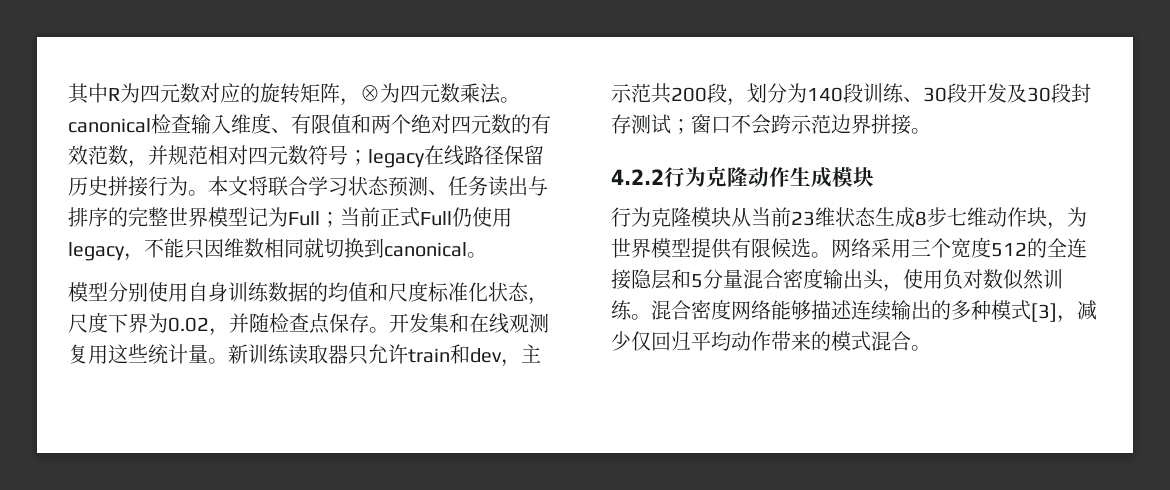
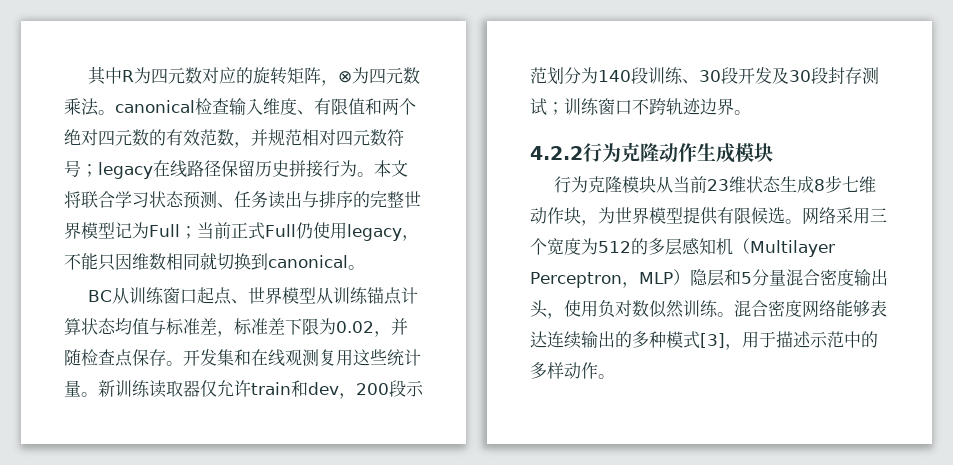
- 模型分别使用自身训练数据的均值和尺度标准化状态，尺度下界为0.02，并随检查点保存。
+ BC从训练窗口起点、世界模型从训练锚点计算状态均值与标准差，标准差下限为0.02，并随检查点保存。
- 新训练读取器只允许train和dev，主示范共200段，划分为140段训练、30段开发及30段封存测试；窗口不会跨示范边界拼接。
+ 新训练读取器仅允许train和dev，200段示范划分为140段训练、30段开发及30段封存测试；训练窗口不跨轨迹边界。
- 网络采用三个宽度512的全连接隐层和5分量混合密度输出头，使用负对数似然训练。
+ 网络采用三个宽度为512的多层感知机（Multilayer Perceptron，MLP）隐层和5分量混合密度输出头，使用负对数似然训练。
- 混合密度网络能够描述连续输出的多种模式[3]，减少仅回归平均动作带来的模式混合。
+ 混合密度网络能够表达连续输出的多种模式[3]，用于描述示范中的多样动作。

